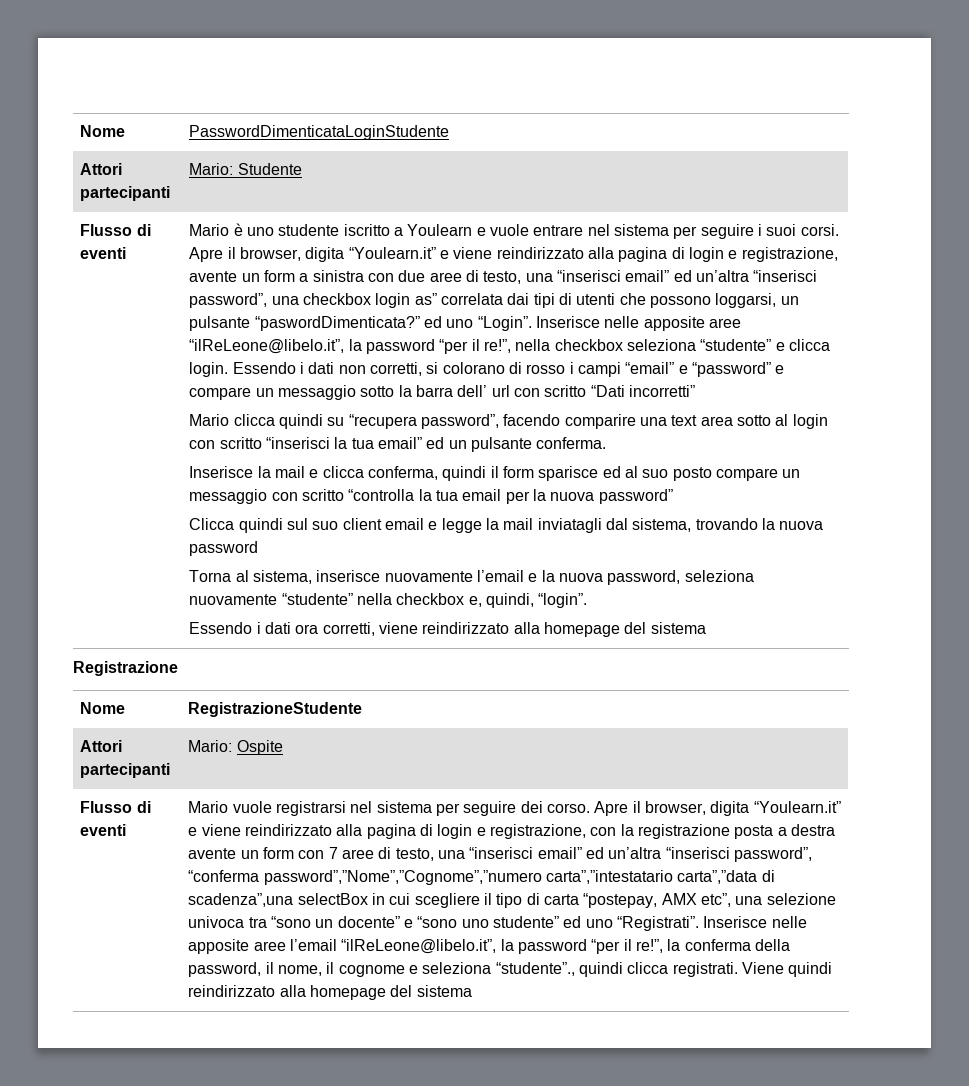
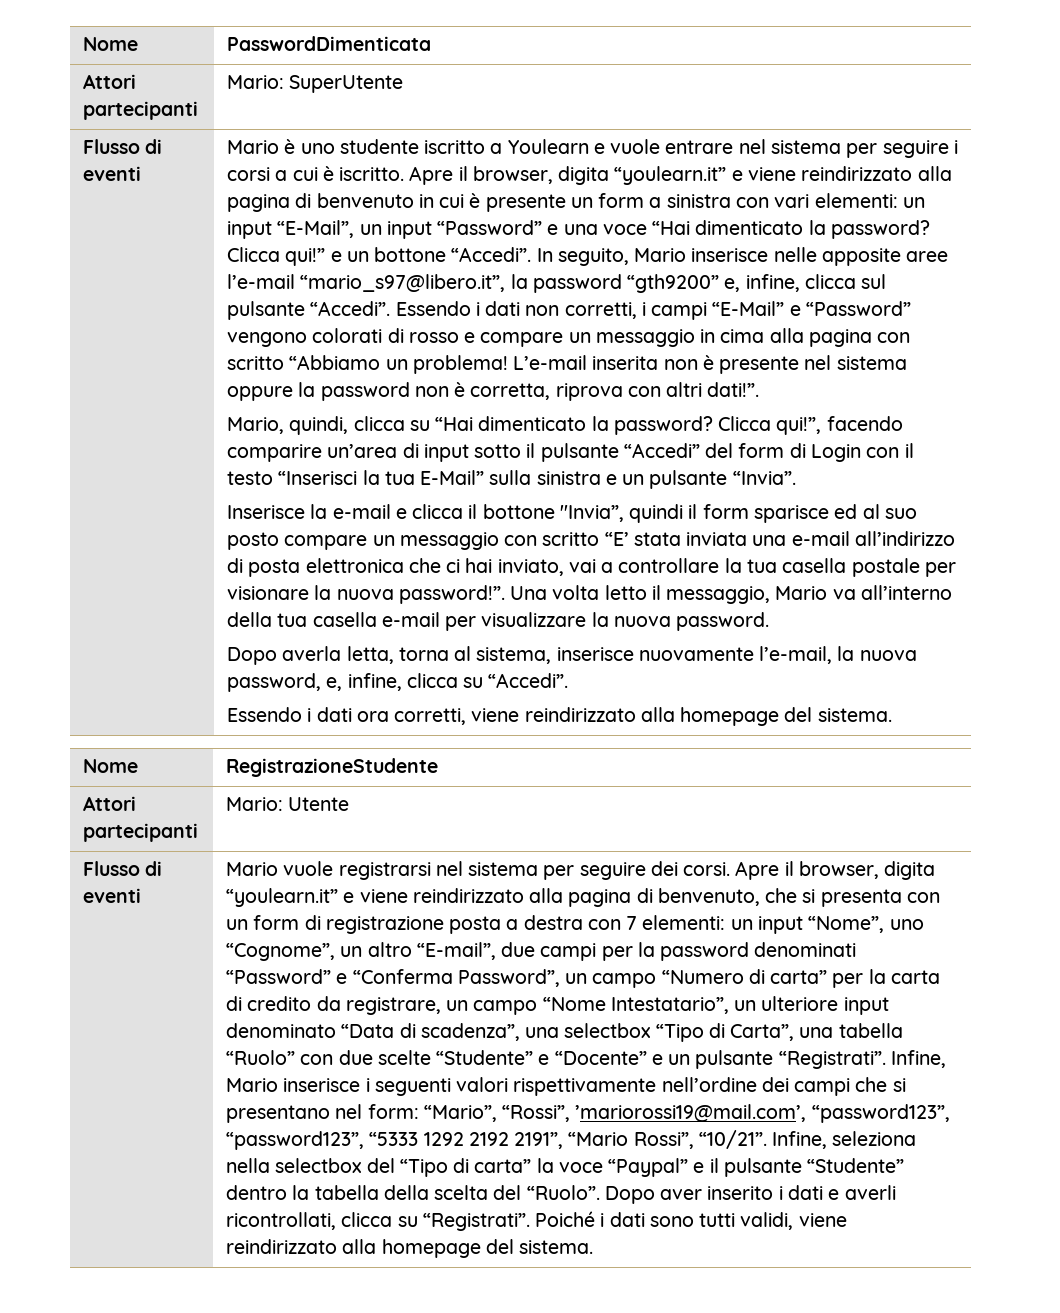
- Nome | PasswordDimenticataLoginStudente
- Attori partecipanti | Mario: Studente
+ Nome | PasswordDimenticata
+ Attori partecipanti | Mario: SuperUtente
- Mario è uno studente iscritto a Youlearn e vuole entrare nel sistema per seguire i suoi corsi. Apre il browser, digita “Youlearn.it” e viene reindirizzato alla pagina di login e registrazione, avente un form a sinistra con due aree di testo, una “inserisci email” ed un’altra “inserisci password”, una checkbox login as” correlata dai tipi di utenti che possono loggarsi, un pulsante “paswordDimenticata?” ed uno “Login”. Inserisce nelle apposite aree “ilReLeone@libelo.it”, la password “per il re!”, nella checkbox seleziona “studente” e clicca login.
+ Mario è uno studente iscritto a Youlearn e vuole entrare nel sistema per seguire i corsi a cui è iscritto. Apre il browser, digita “youlearn.it” e viene reindirizzato alla pagina di benvenuto in cui è presente un form a sinistra con vari elementi: un input “E-Mail”, un input “Password” e una voce “Hai dimenticato la password? Clicca qui!” e un bottone “Accedi”. In seguito, Mario inserisce nelle apposite aree l’e-mail “mario_s97@libero.it”, la password “gth9200” e, infine, clicca sul pulsante “Accedi”.
- Essendo i dati non corretti, si colorano di rosso i campi “email” e “password” e compare un messaggio sotto la barra dell’ url con scritto “Dati incorretti”
- Mario clicca quindi su “recupera password”, facendo comparire una text area sotto al login con scritto “inserisci la tua email” ed un pulsante conferma.
+ Essendo i dati non corretti, i campi “E-Mail” e “Password” vengono colorati di rosso e compare un messaggio in cima alla pagina con scritto “Abbiamo un problema! L’e-mail inserita non è presente nel sistema oppure la password non è corretta, riprova con altri dati!”.
+ Mario, quindi, clicca su “Hai dimenticato la password? Clicca qui!”, facendo comparire un’area di input sotto il pulsante “Accedi” del form di Login con il testo “Inserisci la tua E-Mail” sulla sinistra e un pulsante “Invia”.
- Inserisce la mail e clicca conferma, quindi il form sparisce ed al suo posto compare un messaggio con scritto “controlla la tua email per la nuova password”
- Clicca quindi sul suo client email e legge la mail inviatagli dal sistema, trovando la nuova password
- Torna al sistema, inserisce nuovamente l’email e la nuova password, seleziona nuovamente “studente” nella checkbox e, quindi, “login”.
+ Inserisce la e-mail e clicca il bottone "Invia”, quindi il form sparisce ed al suo posto compare un messaggio con scritto “E’ stata inviata una e-mail all’indirizzo di posta elettronica che ci hai inviato, vai a controllare la tua casella postale per visionare la nuova password!”. Una volta letto il messaggio, Mario va all’interno della tua casella e-mail per visualizzare la nuova password.
+ Dopo averla letta, torna al sistema, inserisce nuovamente l’e-mail, la nuova password, e, infine, clicca su “Accedi”.
- Essendo i dati ora corretti, viene reindirizzato alla homepage del sistema
- Registrazione
+ Essendo i dati ora corretti, viene reindirizzato alla homepage del sistema.
- Attori partecipanti | Mario: Ospite
+ Attori partecipanti | Mario: Utente
- Mario vuole registrarsi nel sistema per seguire dei corso. Apre il browser, digita “Youlearn.it” e viene reindirizzato alla pagina di login e registrazione, con la registrazione posta a destra avente un form con 7 aree di testo, una “inserisci email” ed un’altra “inserisci password”, “conferma password”,”Nome”,”Cognome”,”numero carta”,”intestatario carta”,”data di scadenza”,una selectBox in cui scegliere il tipo di carta “postepay, AMX etc”, una selezione univoca tra “sono un docente” e “sono uno studente” ed uno “Registrati”. Inserisce nelle apposite aree l’email “ilReLeone@libelo.it”, la password “per il re!”, la conferma della password, il nome, il cognome e seleziona “studente”., quindi clicca registrati. Viene quindi reindirizzato alla homepage del sistema
+ Mario vuole registrarsi nel sistema per seguire dei corsi. Apre il browser, digita “youlearn.it” e viene reindirizzato alla pagina di benvenuto, che si presenta con un form di registrazione posta a destra con 7 elementi: un input “Nome”, uno “Cognome”, un altro “E-mail”, due campi per la password denominati “Password” e “Conferma Password”, un campo “Numero di carta” per la carta di credito da registrare, un campo “Nome Intestatario”, un ulteriore input denominato “Data di scadenza”, una selectbox “Tipo di Carta”, una tabella “Ruolo” con due scelte “Studente” e “Docente” e un pulsante “Registrati”. Infine, Mario inserisce i seguenti valori rispettivamente nell’ordine dei campi che si presentano nel form: “Mario”, “Rossi”, ’mariorossi19@mail.com’, “password123”, “password123”, “5333 1292 2192 2191”, “Mario Rossi”, “10/21”. Infine, seleziona nella selectbox del “Tipo di carta” la voce “Paypal” e il pulsante “Studente” dentro la tabella della scelta del “Ruolo”. Dopo aver inserito i dati e averli ricontrollati, clicca su “Registrati”. Poiché i dati sono tutti validi, viene reindirizzato alla homepage del sistema.

